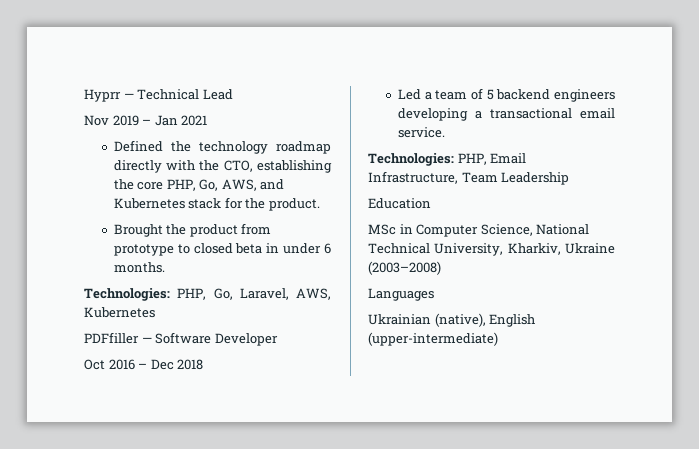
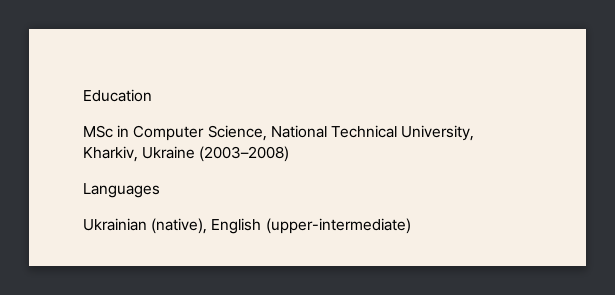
- Hyprr — Technical Lead
- Nov 2019 – Jan 2021
- Defined the technology roadmap directly with the CTO, establishing the core PHP, Go, AWS, and Kubernetes stack for the product.
- Brought the product from prototype to closed beta in under 6 months.
- Technologies: PHP, Go, Laravel, AWS, Kubernetes
- PDFfiller — Software Developer
- Oct 2016 – Dec 2018
- Led a team of 5 backend engineers developing a transactional email service.
- Technologies: PHP, Email Infrastructure, Team Leadership

